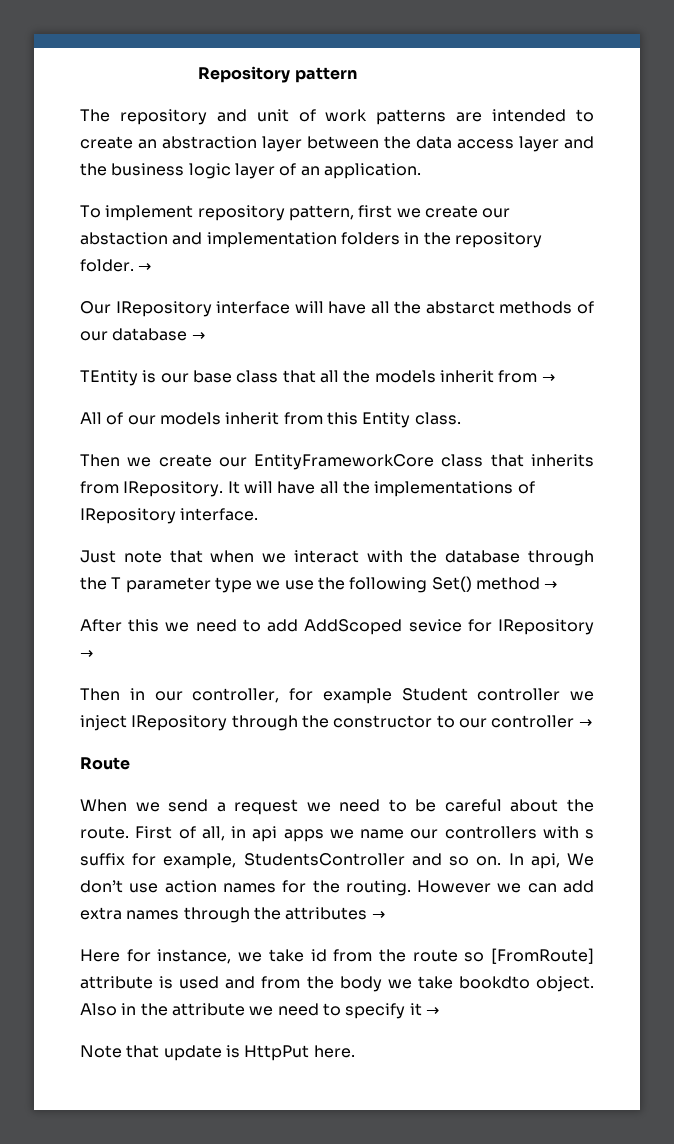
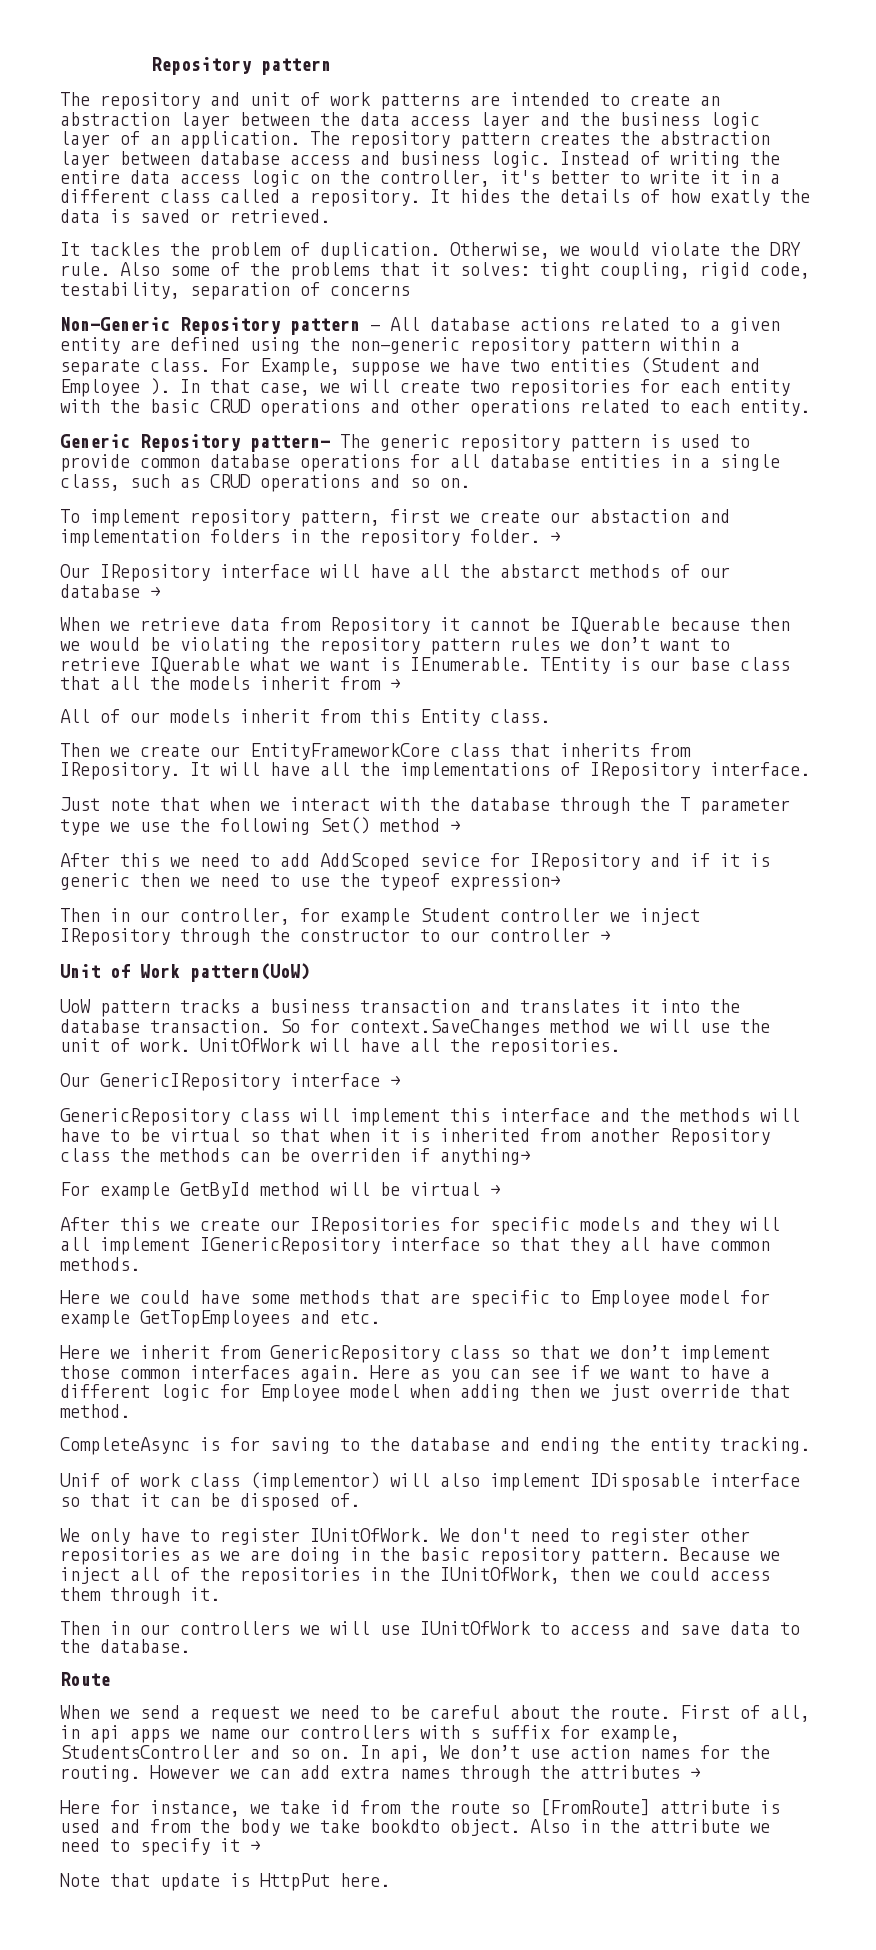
+ The repository pattern creates the abstraction layer between database access and business logic. Instead of writing the entire data access logic on the controller, it's better to write it in a different class called a repository. It hides the details of how exatly the data is saved or retrieved.
+ It tackles the problem of duplication. Otherwise, we would violate the DRY rule. Also some of the problems that it solves: tight coupling, rigid code, testability, separation of concerns
+ Non-Generic Repository pattern - All database actions related to a given entity are defined using the non-generic repository pattern within a separate class. For Example, suppose we have two entities (Student and Employee ). In that case, we will create two repositories for each entity with the basic CRUD operations and other operations related to each entity.
+ Generic Repository pattern- The generic repository pattern is used to provide common database operations for all database entities in a single class, such as CRUD operations and so on.
+ When we retrieve data from Repository it cannot be IQuerable because then we would be violating the repository pattern rules we don’t want to retrieve IQuerable what we want is IEnumerable.
- After this we need to add AddScoped sevice for IRepository →
+ After this we need to add AddScoped sevice for IRepository and if it is generic then we need to use the typeof expression→
+ Unit of Work pattern(UoW)
+ UoW pattern tracks a business transaction and translates it into the database transaction. So for context.SaveChanges method we will use the unit of work. UnitOfWork will have all the repositories.
+ Our GenericIRepository interface →
+ GenericRepository class will implement this interface and the methods will have to be virtual so that when it is inherited from another Repository class the methods can be overriden if anything→
+ For example GetById method will be virtual →
+ After this we create our IRepositories for specific models and they will all implement IGenericRepository interface so that they all have common methods.
+ Here we could have some methods that are specific to Employee model for example GetTopEmployees and etc.
+ Here we inherit from GenericRepository class so that we don’t implement those common interfaces again. Here as you can see if we want to have a different logic for Employee model when adding then we just override that method.
+ CompleteAsync is for saving to the database and ending the entity tracking.
+ Unif of work class (implementor) will also implement IDisposable interface so that it can be disposed of.
+ We only have to register IUnitOfWork. We don't need to register other repositories as we are doing in the basic repository pattern. Because we inject all of the repositories in the IUnitOfWork, then we could access them through it.
+ Then in our controllers we will use IUnitOfWork to access and save data to the database.

